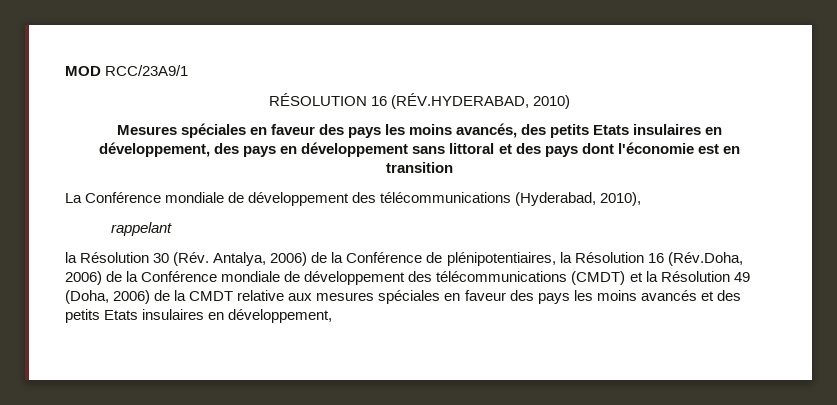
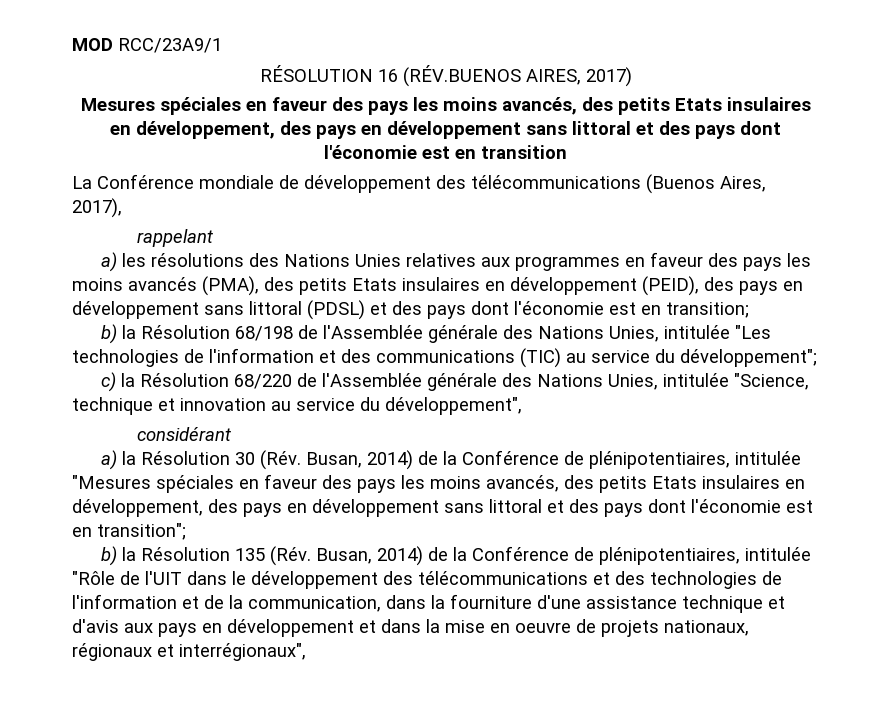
- RÉSOLUTION 16 (RÉV.HYDERABAD, 2010)
+ RÉSOLUTION 16 (RÉV.BUENOS AIRES, 2017)
- La Conférence mondiale de développement des télécommunications (Hyderabad, 2010),
+ La Conférence mondiale de développement des télécommunications (Buenos Aires, 2017),
  rappelant
- la Résolution 30 (Rév. Antalya, 2006) de la Conférence de plénipotentiaires, la Résolution 16 (Rév.Doha, 2006) de la Conférence mondiale de développement des télécommunications (CMDT) et la Résolution 49 (Doha, 2006) de la CMDT relative aux mesures spéciales en faveur des pays les moins avancés et des petits Etats insulaires en développement,
+ a) les résolutions des Nations Unies relatives aux programmes en faveur des pays les moins avancés (PMA), des petits Etats insulaires en développement (PEID), des pays en développement sans littoral (PDSL) et des pays dont l'économie est en transition;
+ b) la Résolution 68/198 de l'Assemblée générale des Nations Unies, intitulée "Les technologies de l'information et des communications (TIC) au service du développement";
+ c) la Résolution 68/220 de l'Assemblée générale des Nations Unies, intitulée "Science, technique et innovation au service du développement",
+ considérant
+ a) la Résolution 30 (Rév. Busan, 2014) de la Conférence de plénipotentiaires, intitulée "Mesures spéciales en faveur des pays les moins avancés, des petits Etats insulaires en développement, des pays en développement sans littoral et des pays dont l'économie est en transition";
+ b) la Résolution 135 (Rév. Busan, 2014) de la Conférence de plénipotentiaires, intitulée "Rôle de l'UIT dans le développement des télécommunications et des technologies de l'information et de la communication, dans la fourniture d'une assistance technique et d'avis aux pays en développement et dans la mise en oeuvre de projets nationaux, régionaux et interrégionaux",

